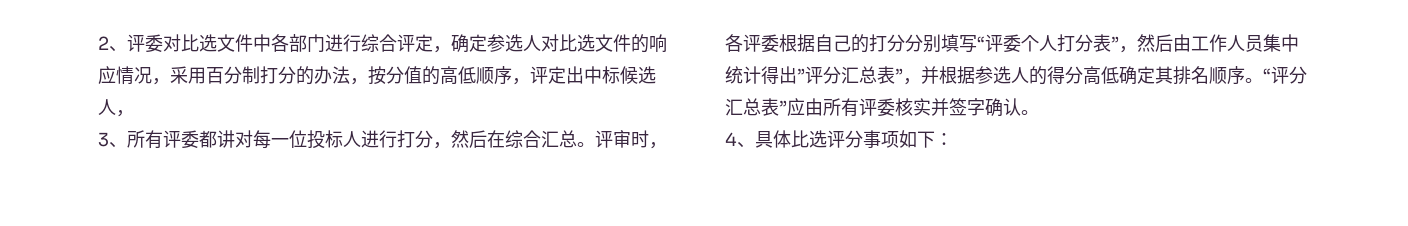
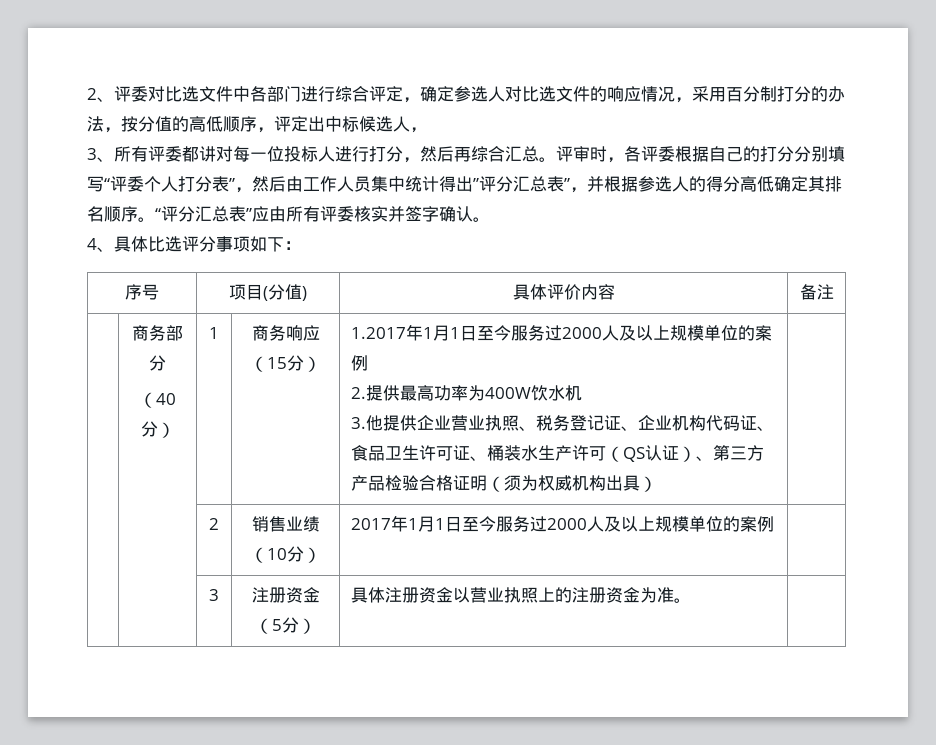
- 3、所有评委都讲对每一位投标人进行打分，然后在综合汇总。
+ 3、所有评委都讲对每一位投标人进行打分，然后再综合汇总。
+ 序号 | 项目(分值) | 具体评价内容 | 备注
+ | 商务部分
+ （40分） | 1 | 商务响应（15分） | 1.2017年1月1日至今服务过2000人及以上规模单位的案例
+ 2.提供最高功率为400W饮水机
+ 3.他提供企业营业执照、税务登记证、企业机构代码证、食品卫生许可证、桶装水生产许可（QS认证）、第三方产品检验合格证明（须为权威机构出具） |
+ | | 2 | 销售业绩（10分） | 2017年1月1日至今服务过2000人及以上规模单位的案例 |
+ | | 3 | 注册资金（5分） | 具体注册资金以营业执照上的注册资金为准。 |

